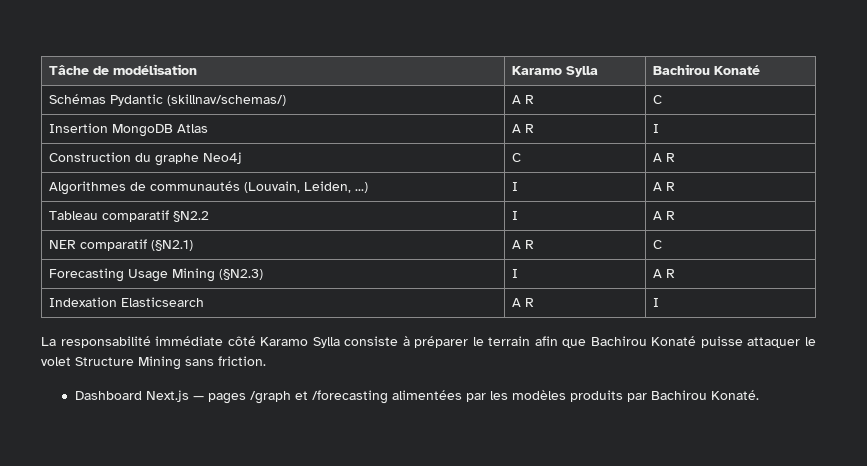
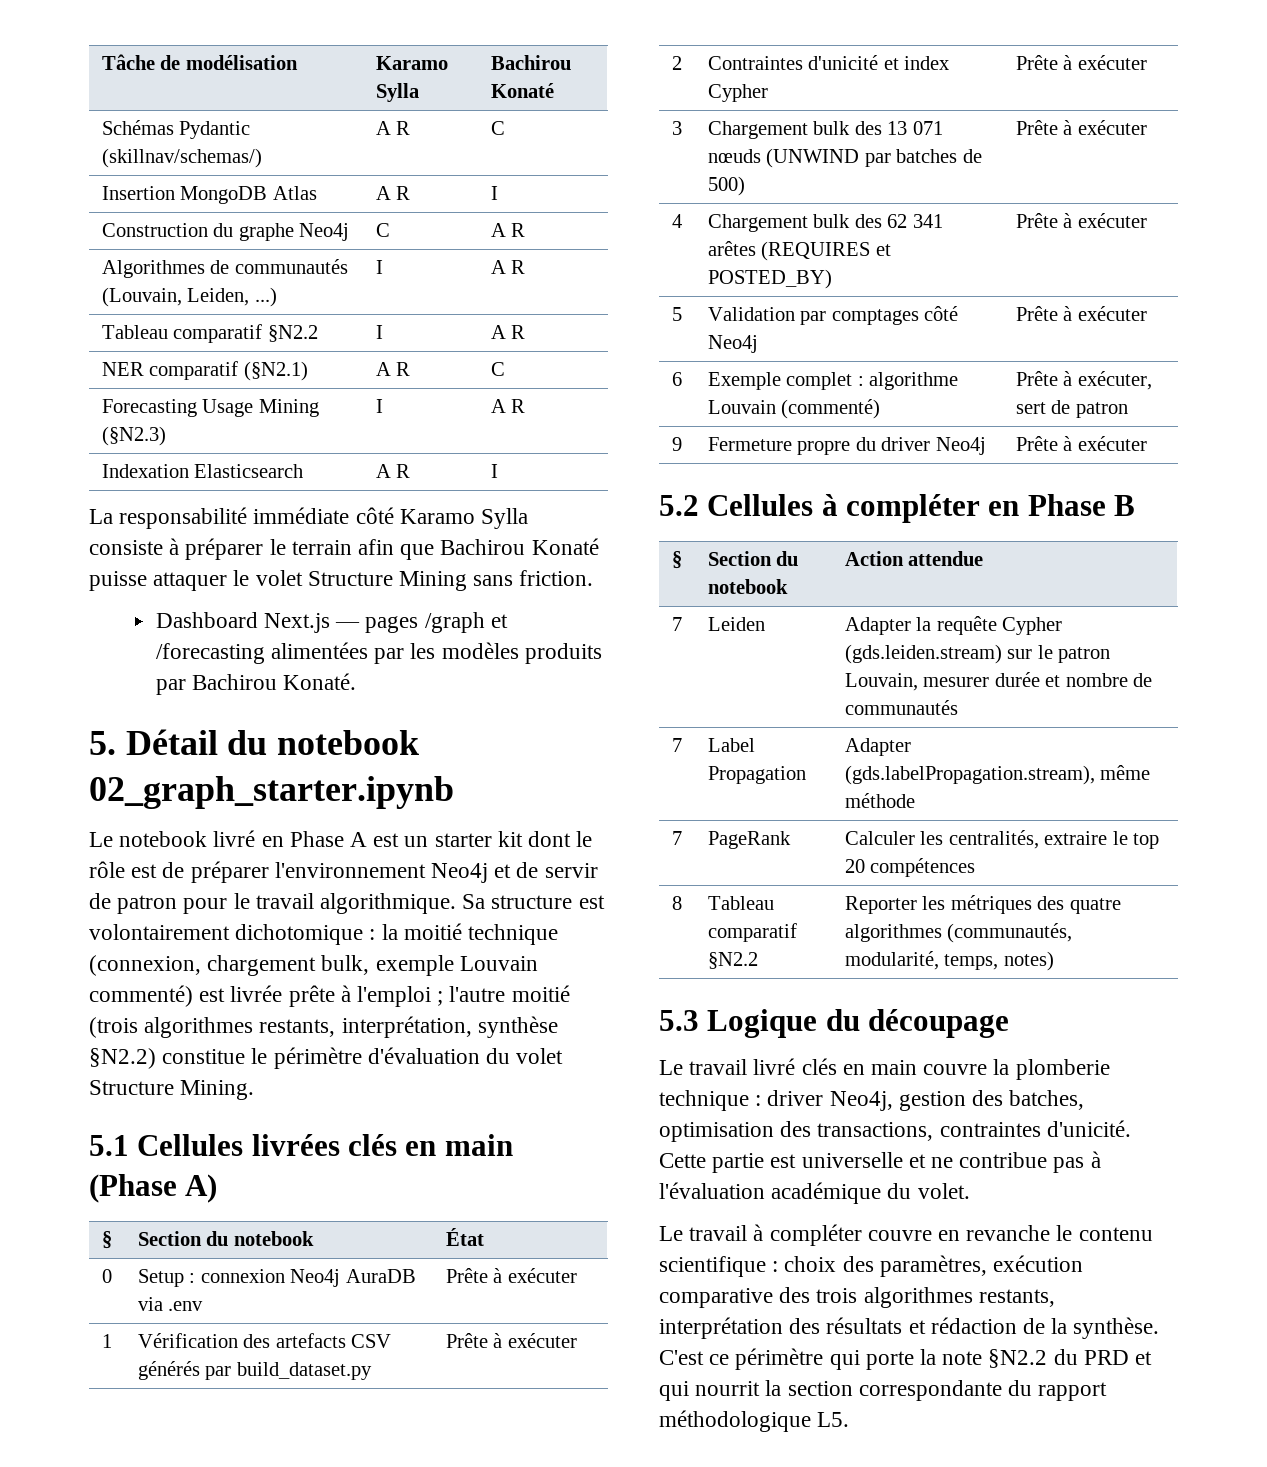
+ 5. Détail du notebook 02_graph_starter.ipynb
+ Le notebook livré en Phase A est un starter kit dont le rôle est de préparer l'environnement Neo4j et de servir de patron pour le travail algorithmique. Sa structure est volontairement dichotomique : la moitié technique (connexion, chargement bulk, exemple Louvain commenté) est livrée prête à l'emploi ; l'autre moitié (trois algorithmes restants, interprétation, synthèse §N2.2) constitue le périmètre d'évaluation du volet Structure Mining.
+ 5.1 Cellules livrées clés en main (Phase A)
+ § | Section du notebook | État
+ 0 | Setup : connexion Neo4j AuraDB via .env | Prête à exécuter
+ 1 | Vérification des artefacts CSV générés par build_dataset.py | Prête à exécuter
+ 2 | Contraintes d'unicité et index Cypher | Prête à exécuter
+ 3 | Chargement bulk des 13 071 nœuds (UNWIND par batches de 500) | Prête à exécuter
+ 4 | Chargement bulk des 62 341 arêtes (REQUIRES et POSTED_BY) | Prête à exécuter
+ 5 | Validation par comptages côté Neo4j | Prête à exécuter
+ 6 | Exemple complet : algorithme Louvain (commenté) | Prête à exécuter, sert de patron
+ 9 | Fermeture propre du driver Neo4j | Prête à exécuter
+ 5.2 Cellules à compléter en Phase B
+ § | Section du notebook | Action attendue
+ 7 | Leiden | Adapter la requête Cypher (gds.leiden.stream) sur le patron Louvain, mesurer durée et nombre de communautés
+ 7 | Label Propagation | Adapter (gds.labelPropagation.stream), même méthode
+ 7 | PageRank | Calculer les centralités, extraire le top 20 compétences
+ 8 | Tableau comparatif §N2.2 | Reporter les métriques des quatre algorithmes (communautés, modularité, temps, notes)
+ 5.3 Logique du découpage
+ Le travail livré clés en main couvre la plomberie technique : driver Neo4j, gestion des batches, optimisation des transactions, contraintes d'unicité. Cette partie est universelle et ne contribue pas à l'évaluation académique du volet.
+ Le travail à compléter couvre en revanche le contenu scientifique : choix des paramètres, exécution comparative des trois algorithmes restants, interprétation des résultats et rédaction de la synthèse. C'est ce périmètre qui porte la note §N2.2 du PRD et qui nourrit la section correspondante du rapport méthodologique L5.

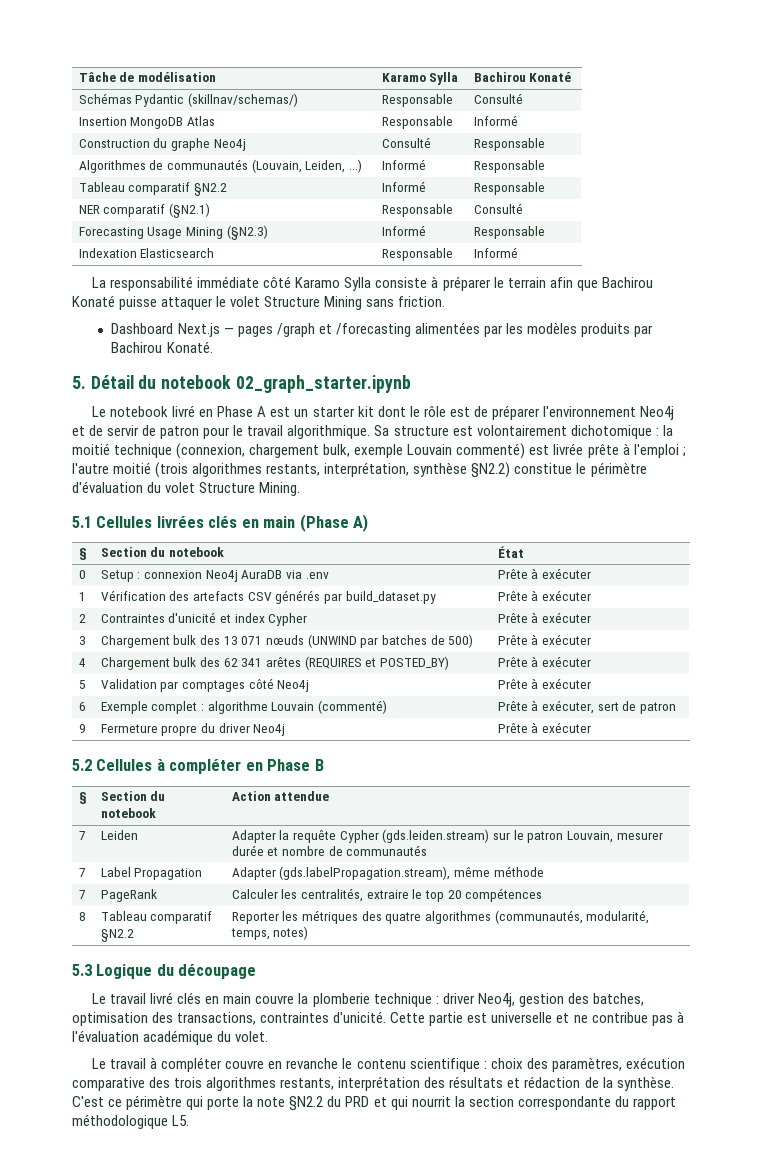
- Schémas Pydantic (skillnav/schemas/) | A R | C
+ Schémas Pydantic (skillnav/schemas/) | Responsable | Consulté
- Insertion MongoDB Atlas | A R | I
+ Insertion MongoDB Atlas | Responsable | Informé
- Construction du graphe Neo4j | C | A R
+ Construction du graphe Neo4j | Consulté | Responsable
- Algorithmes de communautés (Louvain, Leiden, ...) | I | A R
- Tableau comparatif §N2.2 | I | A R
+ Algorithmes de communautés (Louvain, Leiden, ...) | Informé | Responsable
+ Tableau comparatif §N2.2 | Informé | Responsable
- NER comparatif (§N2.1) | A R | C
+ NER comparatif (§N2.1) | Responsable | Consulté
- Forecasting Usage Mining (§N2.3) | I | A R
+ Forecasting Usage Mining (§N2.3) | Informé | Responsable
- Indexation Elasticsearch | A R | I
+ Indexation Elasticsearch | Responsable | Informé

